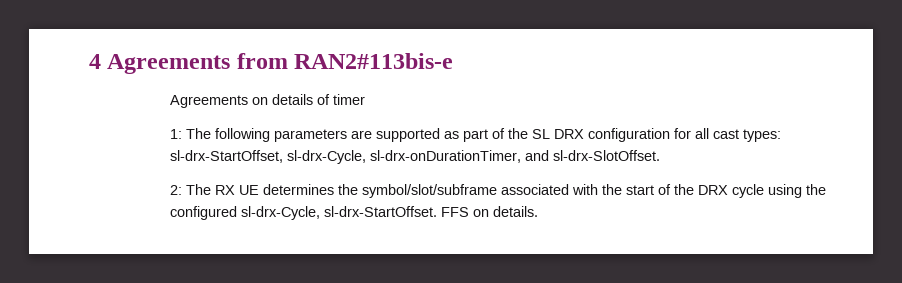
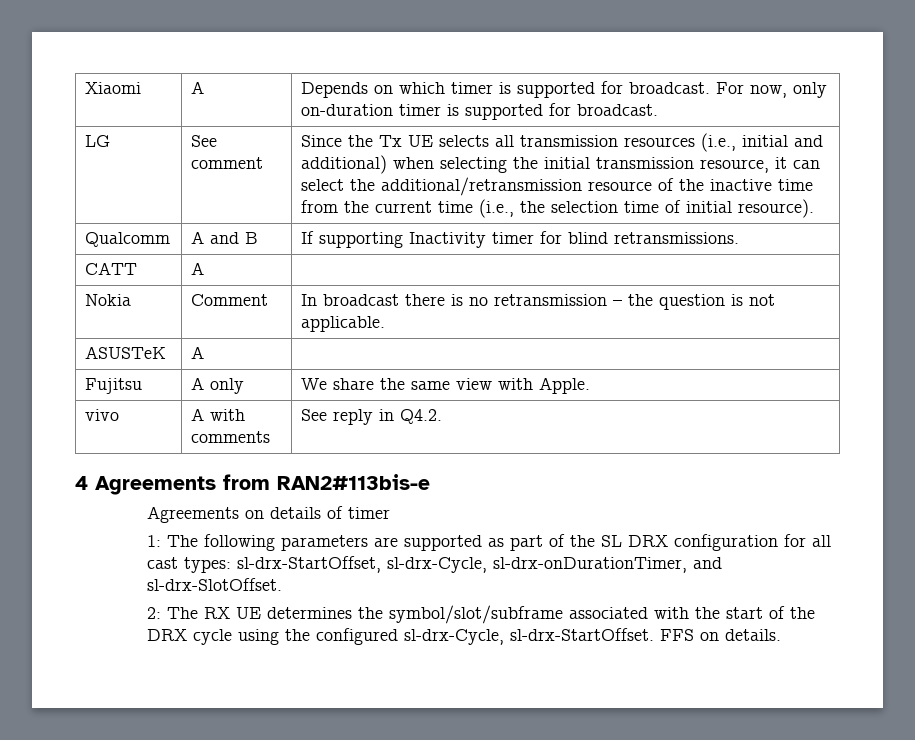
+ Xiaomi | A | Depends on which timer is supported for broadcast. For now, only on-duration timer is supported for broadcast.
+ LG | See comment | Since the Tx UE selects all transmission resources (i.e., initial and additional) when selecting the initial transmission resource, it can select the additional/retransmission resource of the inactive time from the current time (i.e., the selection time of initial resource).
+ Qualcomm | A and B | If supporting Inactivity timer for blind retransmissions.
+ CATT | A |
+ Nokia | Comment | In broadcast there is no retransmission – the question is not applicable.
+ ASUSTeK | A |
+ Fujitsu | A only | We share the same view with Apple.
+ vivo | A with comments | See reply in Q4.2.

